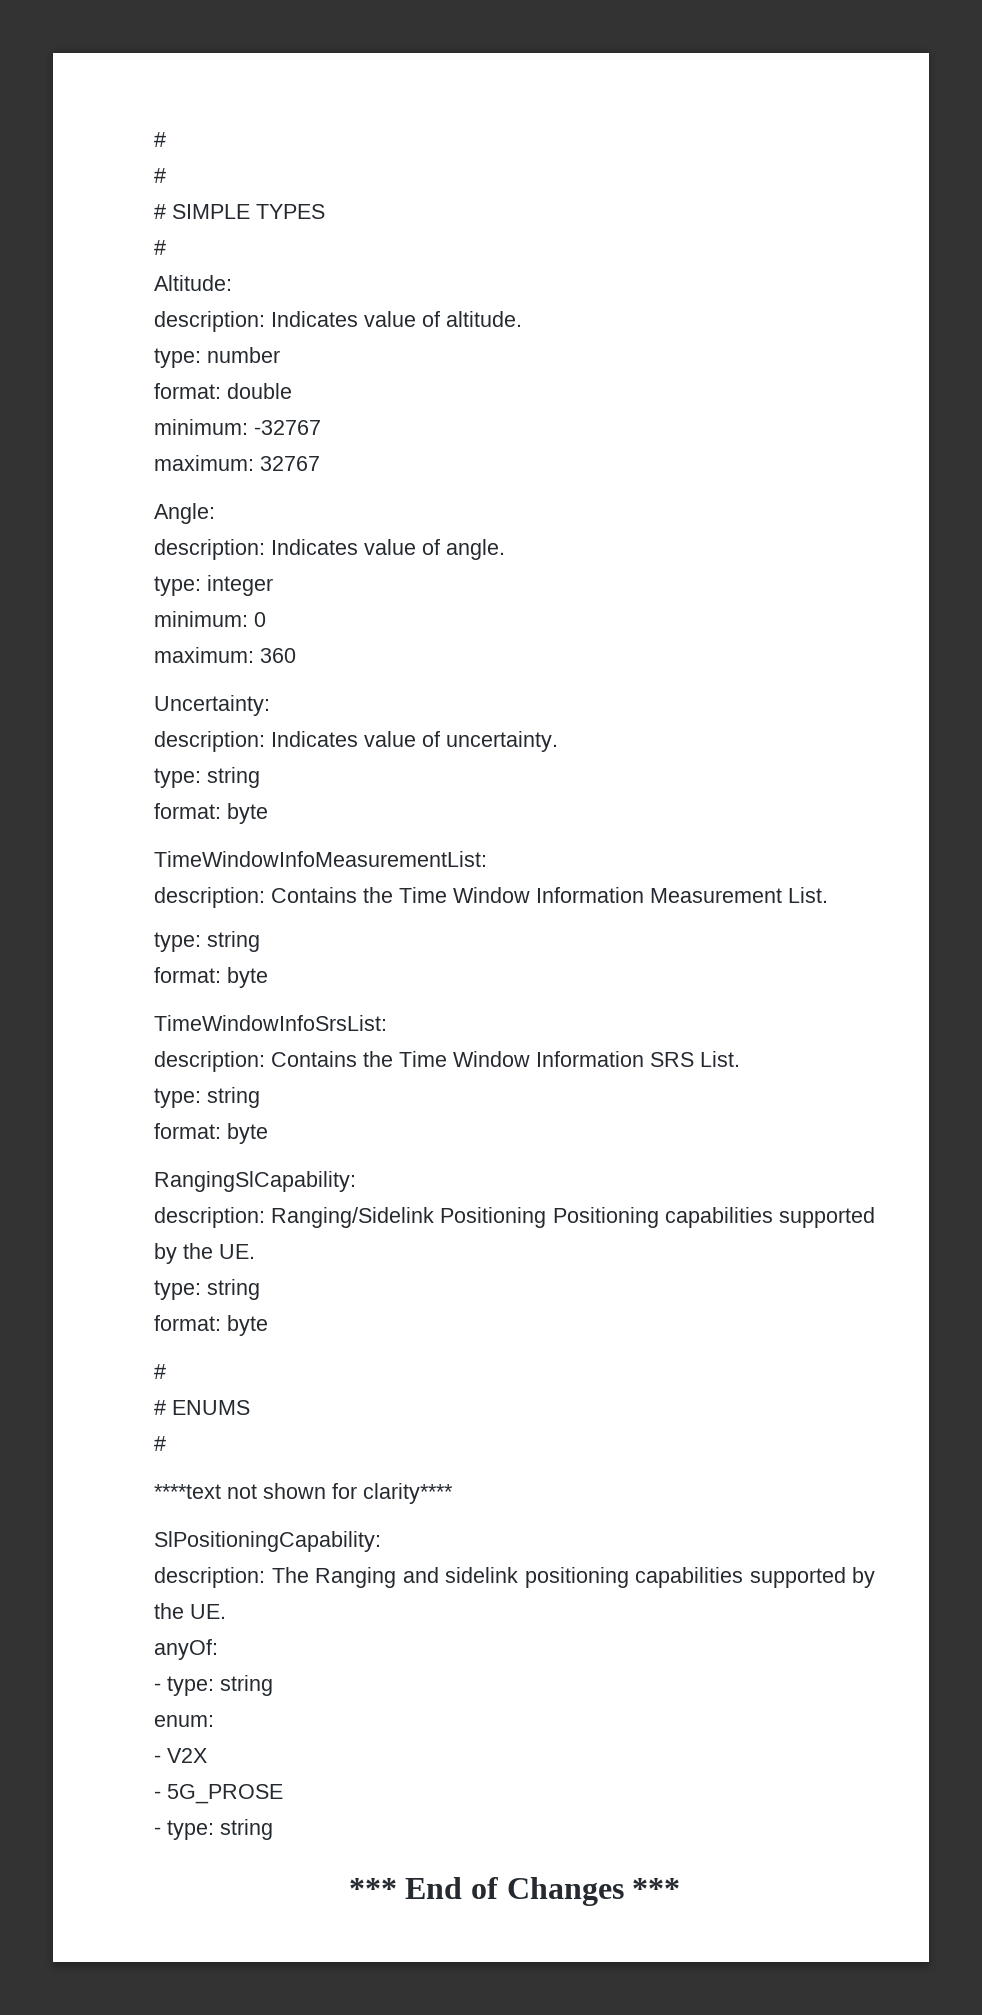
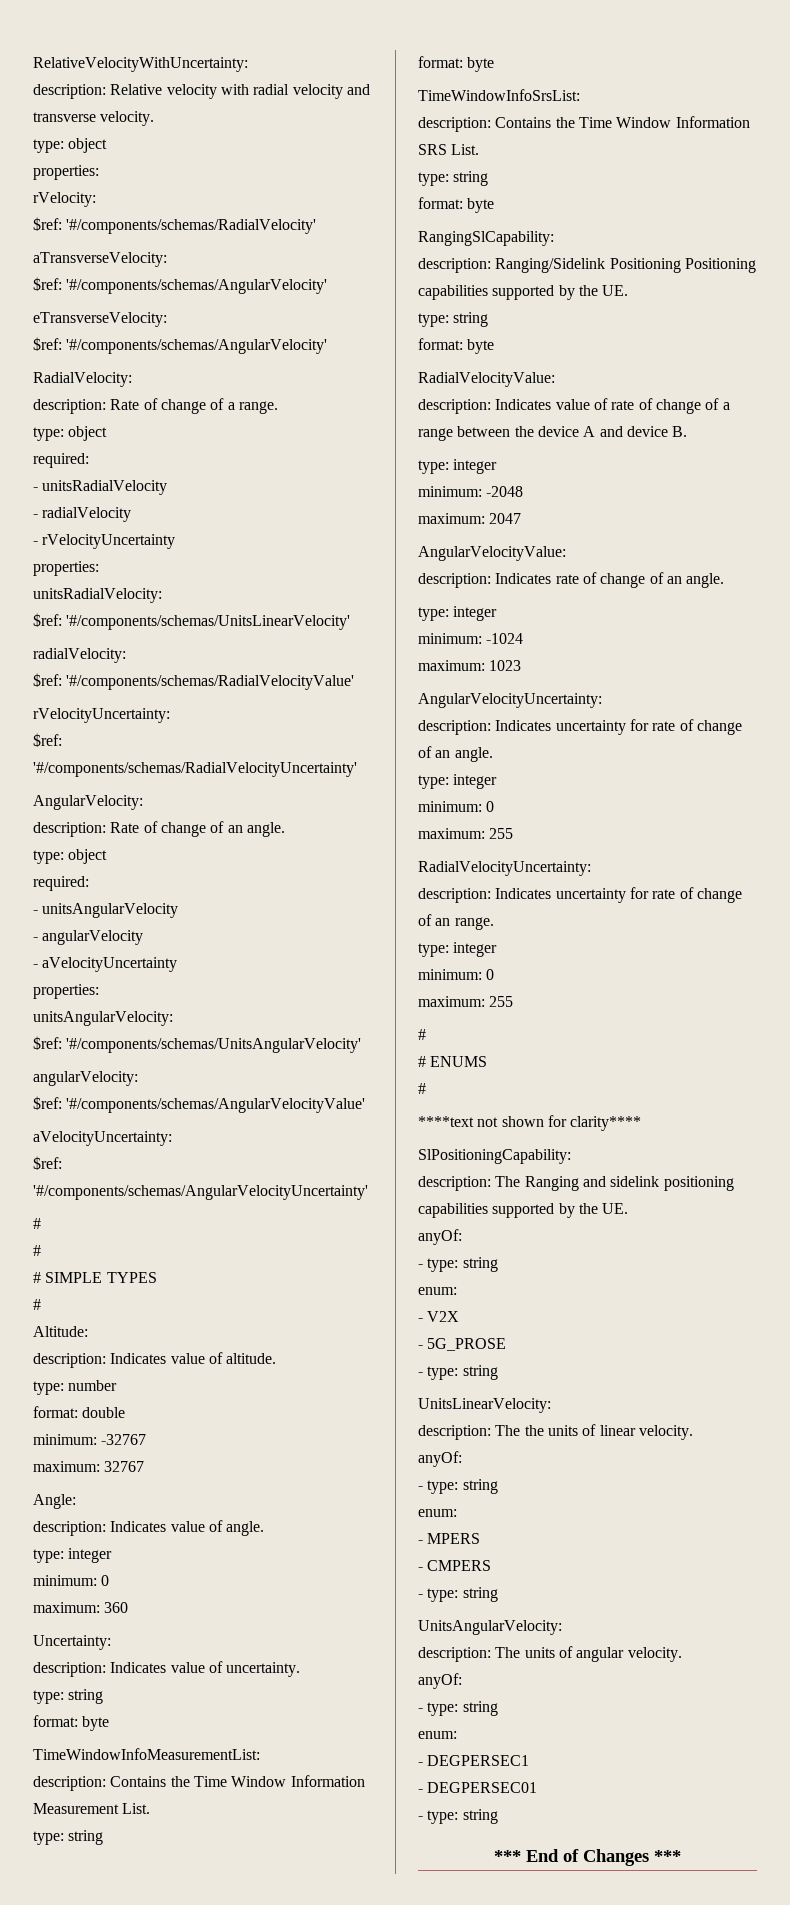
+ RelativeVelocityWithUncertainty:
+ description: Relative velocity with radial velocity and transverse velocity.
+ type: object
+ properties:
+ rVelocity:
+ $ref: '#/components/schemas/RadialVelocity'
+ aTransverseVelocity:
+ $ref: '#/components/schemas/AngularVelocity'
+ eTransverseVelocity:
+ $ref: '#/components/schemas/AngularVelocity'
+ RadialVelocity:
+ description: Rate of change of a range.
+ type: object
+ required:
+ - unitsRadialVelocity
+ - radialVelocity
+ - rVelocityUncertainty
+ properties:
+ unitsRadialVelocity:
+ $ref: '#/components/schemas/UnitsLinearVelocity'
+ radialVelocity:
+ $ref: '#/components/schemas/RadialVelocityValue'
+ rVelocityUncertainty:
+ $ref: '#/components/schemas/RadialVelocityUncertainty'
+ AngularVelocity:
+ description: Rate of change of an angle.
+ type: object
+ required:
+ - unitsAngularVelocity
+ - angularVelocity
+ - aVelocityUncertainty
+ properties:
+ unitsAngularVelocity:
+ $ref: '#/components/schemas/UnitsAngularVelocity'
+ angularVelocity:
+ $ref: '#/components/schemas/AngularVelocityValue'
+ aVelocityUncertainty:
+ $ref: '#/components/schemas/AngularVelocityUncertainty'
+ RadialVelocityValue:
+ description: Indicates value of rate of change of a range between the device A and device B.
+ type: integer
+ minimum: -2048
+ maximum: 2047
+ AngularVelocityValue:
+ description: Indicates rate of change of an angle.
+ type: integer
+ minimum: -1024
+ maximum: 1023
+ AngularVelocityUncertainty:
+ description: Indicates uncertainty for rate of change of an angle.
+ type: integer
+ minimum: 0
+ maximum: 255
+ RadialVelocityUncertainty:
+ description: Indicates uncertainty for rate of change of an range.
+ type: integer
+ minimum: 0
+ maximum: 255
+ UnitsLinearVelocity:
+ description: The the units of linear velocity.
+ anyOf:
+ - type: string
+ enum:
+ - MPERS
+ - CMPERS
+ - type: string
+ UnitsAngularVelocity:
+ description: The units of angular velocity.
+ anyOf:
+ - type: string
+ enum:
+ - DEGPERSEC1
+ - DEGPERSEC01
+ - type: string

